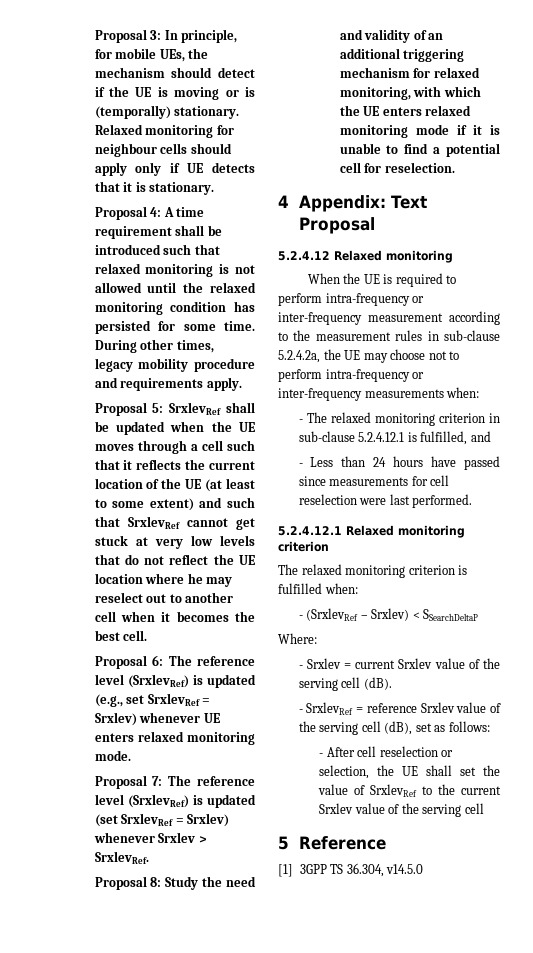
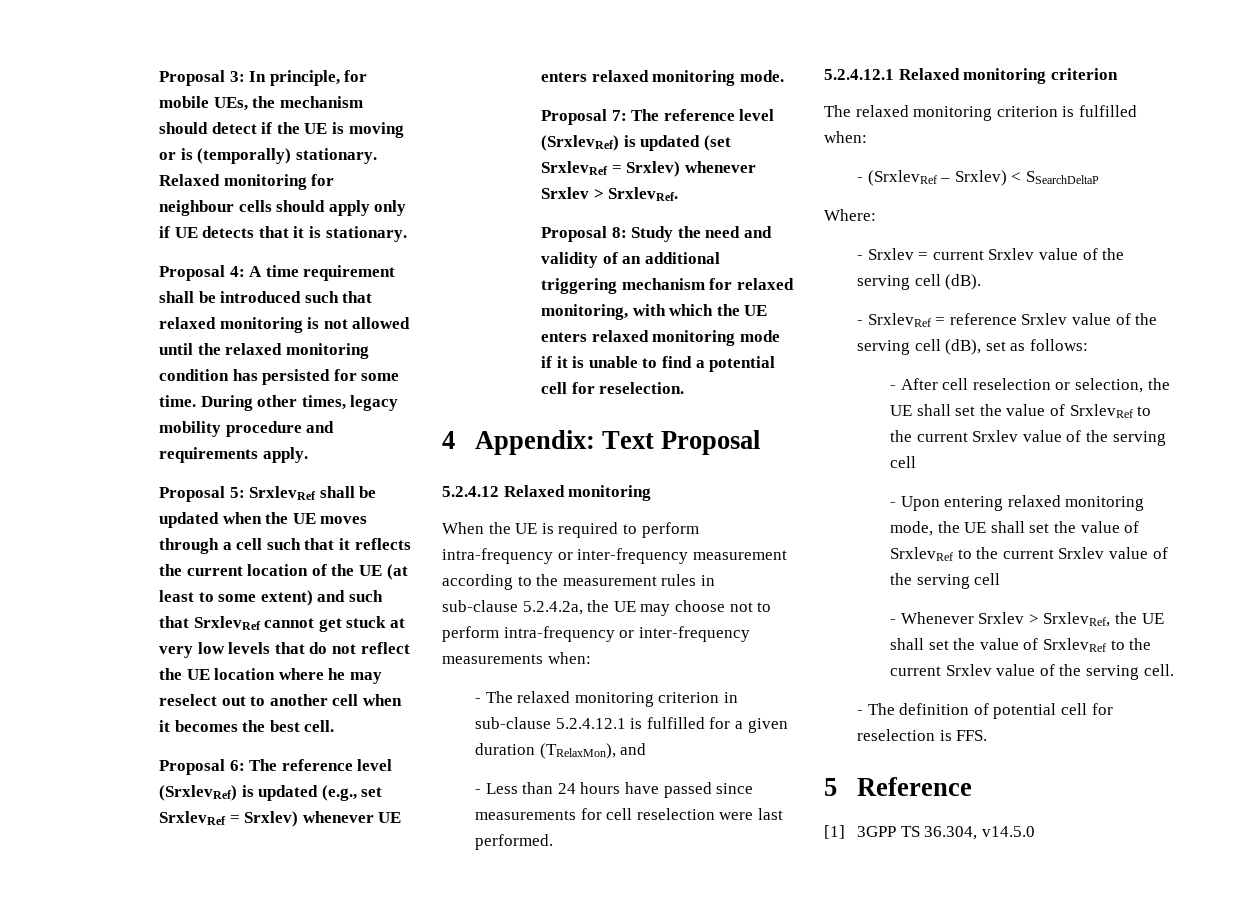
- - The relaxed monitoring criterion in sub-clause 5.2.4.12.1 is fulfilled, and
+ - The relaxed monitoring criterion in sub-clause 5.2.4.12.1 is fulfilled for a given duration (TRelaxMon), and
+ - Upon entering relaxed monitoring mode, the UE shall set the value of SrxlevRef to the current Srxlev value of the serving cell
+ - Whenever Srxlev > SrxlevRef, the UE shall set the value of SrxlevRef to the current Srxlev value of the serving cell.
+ - The definition of potential cell for reselection is FFS.

